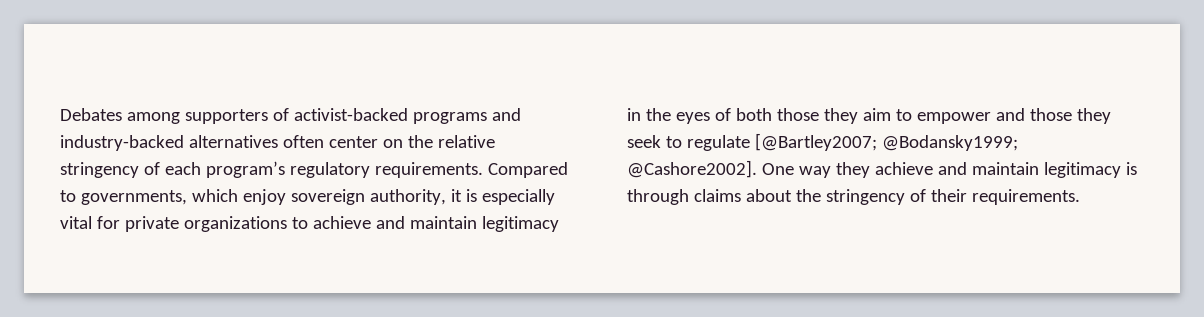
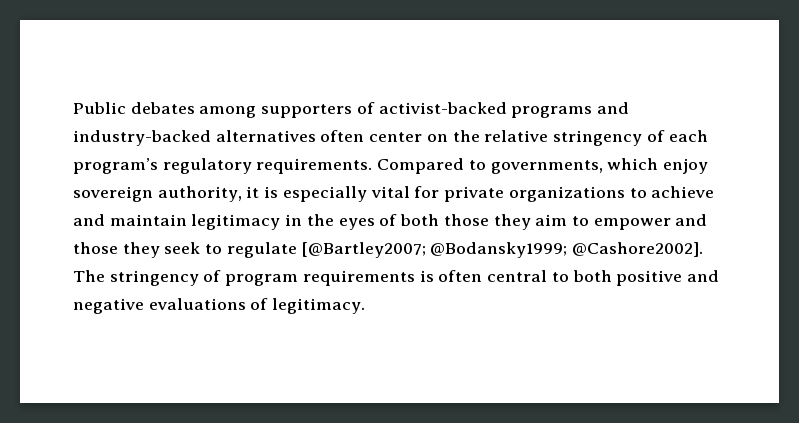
- Debates among supporters of activist-backed programs and industry-backed alternatives often center on the relative stringency of each program’s regulatory requirements.
+ Public debates among supporters of activist-backed programs and industry-backed alternatives often center on the relative stringency of each program’s regulatory requirements.
- One way they achieve and maintain legitimacy is through claims about the stringency of their requirements.
+ The stringency of program requirements is often central to both positive and negative evaluations of legitimacy.

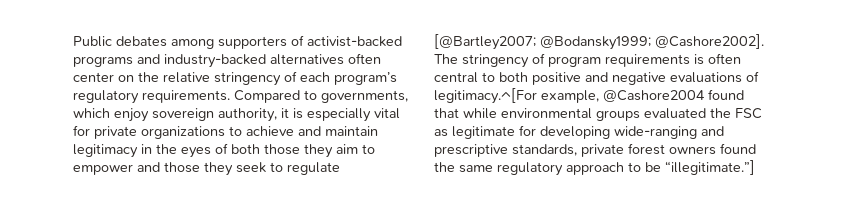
- The stringency of program requirements is often central to both positive and negative evaluations of legitimacy.
+ The stringency of program requirements is often central to both positive and negative evaluations of legitimacy.^[For example, @Cashore2004 found that while environmental groups evaluated the FSC as legitimate for developing wide-ranging and prescriptive standards, private forest owners found the same regulatory approach to be “illegitimate.”]

